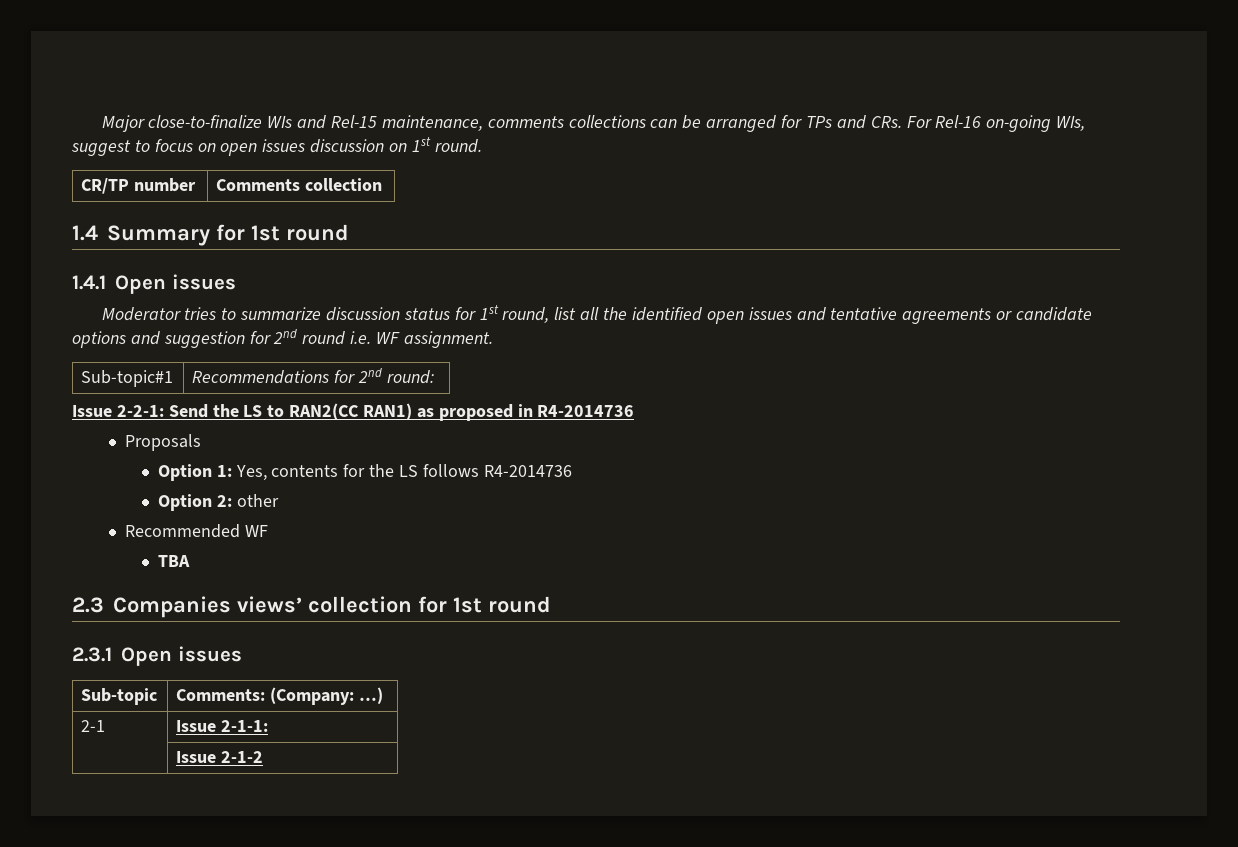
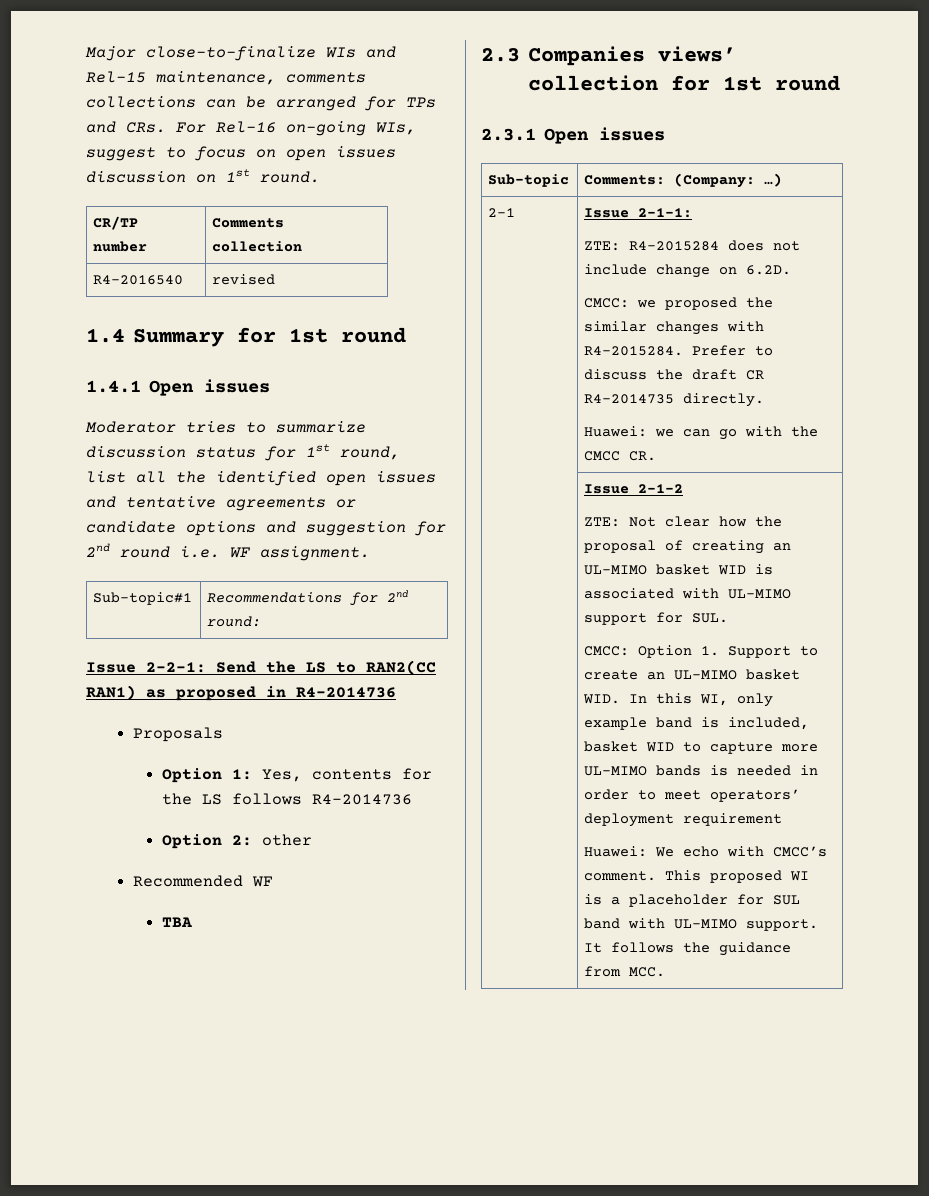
+ R4-2016540 | revised
  2-1 | Issue 2-1-1:
+ ZTE: R4-2015284 does not include change on 6.2D.
+ CMCC: we proposed the similar changes with R4-2015284. Prefer to discuss the draft CR R4-2014735 directly.
+ Huawei: we can go with the CMCC CR.
  | Issue 2-1-2
+ ZTE: Not clear how the proposal of creating an UL-MIMO basket WID is associated with UL-MIMO support for SUL.
+ CMCC: Option 1. Support to create an UL-MIMO basket WID. In this WI, only example band is included, basket WID to capture more UL-MIMO bands is needed in order to meet operators’ deployment requirement
+ Huawei: We echo with CMCC’s comment. This proposed WI is a placeholder for SUL band with UL-MIMO support. It follows the guidance from MCC.

